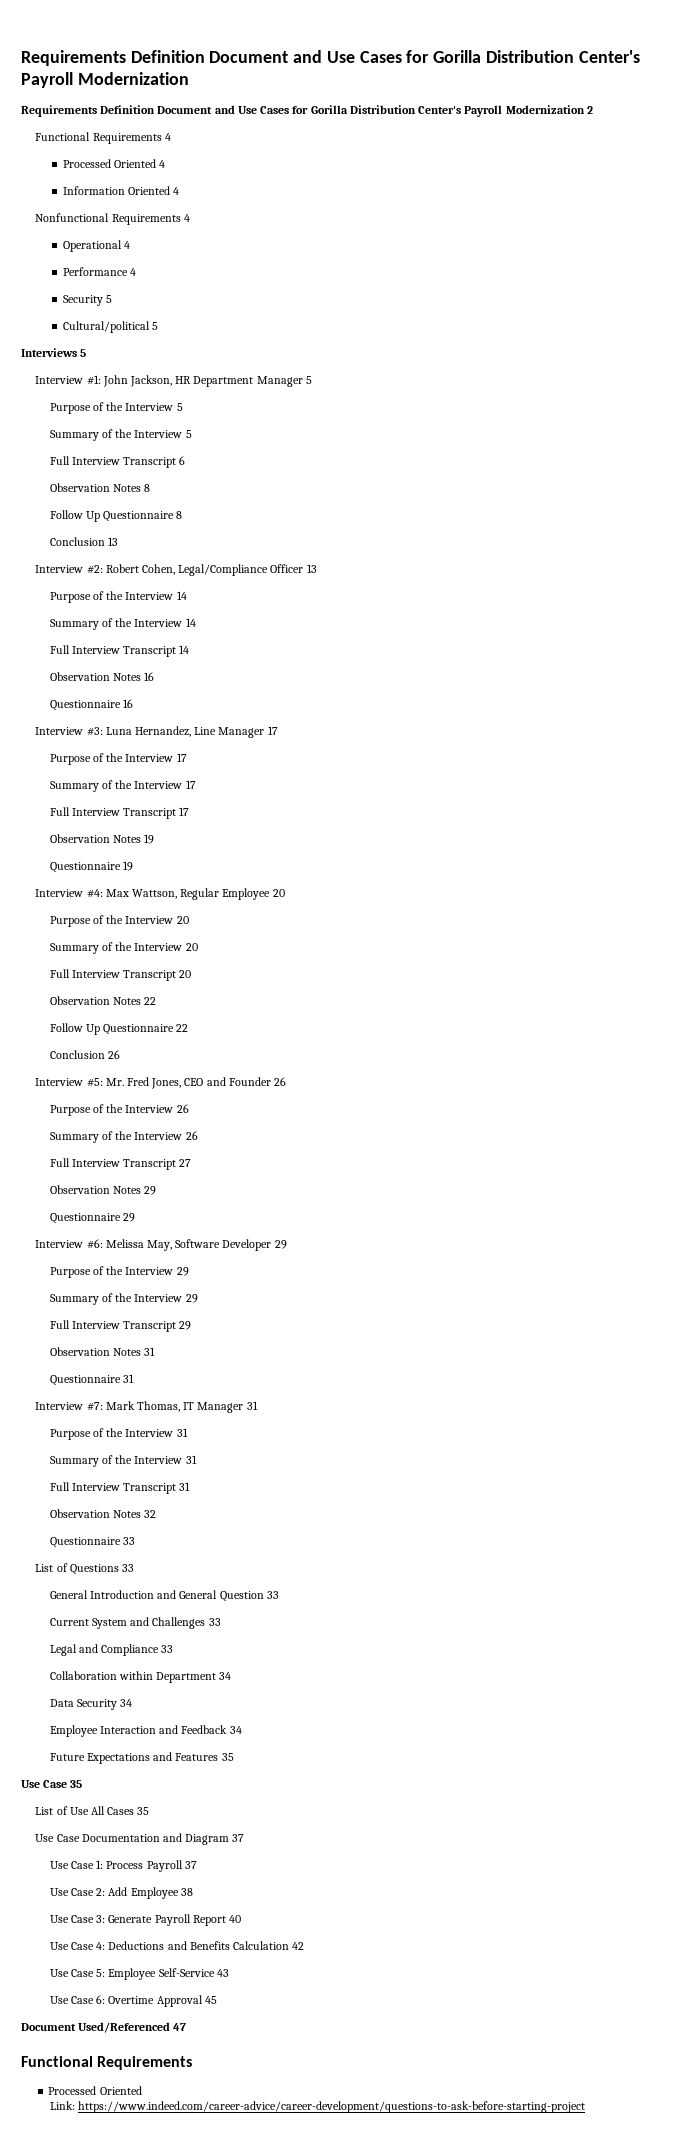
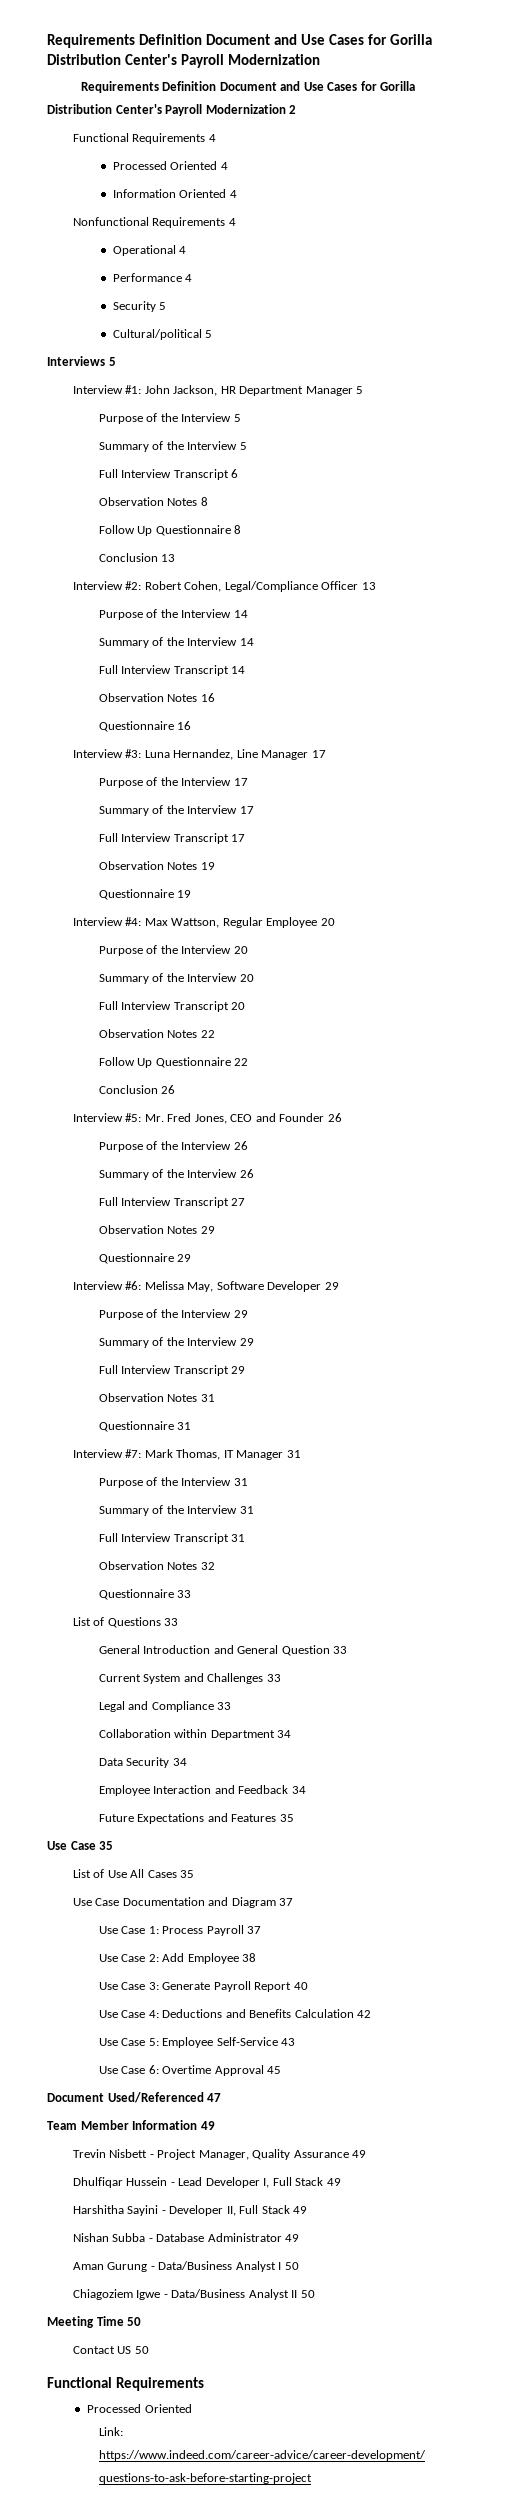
+ Team Member Information 49
+ Trevin Nisbett - Project Manager, Quality Assurance 49
+ Dhulfiqar Hussein - Lead Developer I, Full Stack 49
+ Harshitha Sayini - Developer II, Full Stack 49
+ Nishan Subba - Database Administrator 49
+ Aman Gurung - Data/Business Analyst I 50
+ Chiagoziem Igwe - Data/Business Analyst II 50
+ Meeting Time 50
+ Contact US 50

